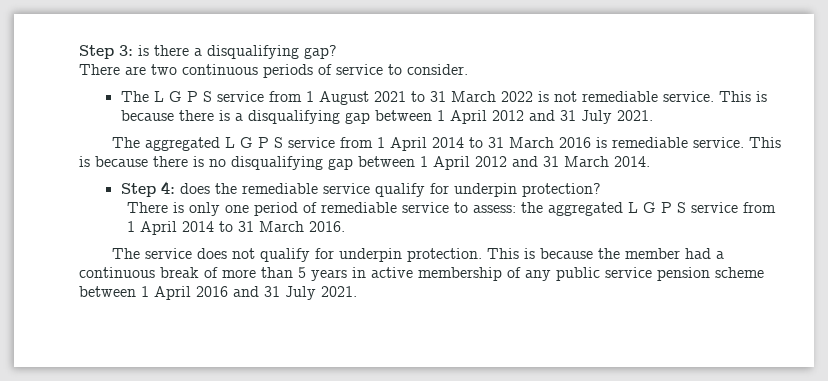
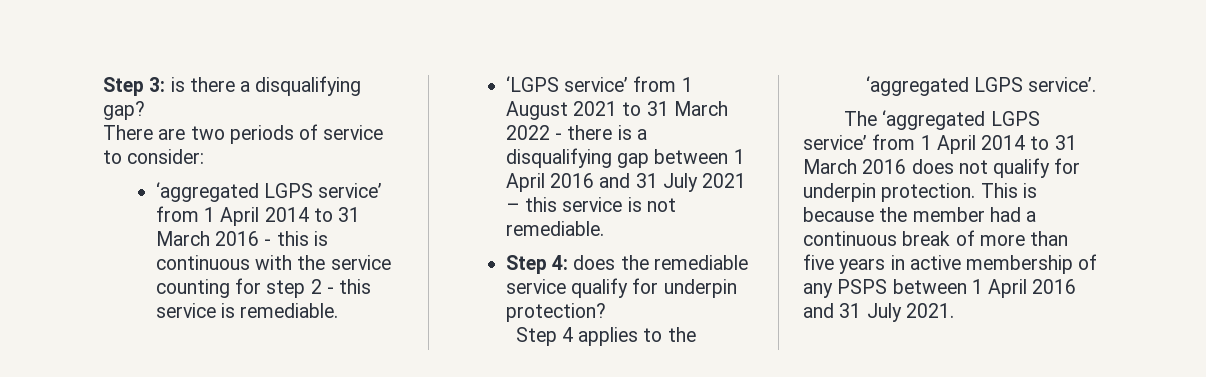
- There are two continuous periods of service to consider.
- The L G P S service from 1 August 2021 to 31 March 2022 is not remediable service. This is because there is a disqualifying gap between 1 April 2012 and 31 July 2021.
- The aggregated L G P S service from 1 April 2014 to 31 March 2016 is remediable service. This is because there is no disqualifying gap between 1 April 2012 and 31 March 2014.
+ There are two periods of service to consider:
+ ‘aggregated LGPS service’ from 1 April 2014 to 31 March 2016 - this is continuous with the service counting for step 2 - this service is remediable.
+ ‘LGPS service’ from 1 August 2021 to 31 March 2022 - there is a disqualifying gap between 1 April 2016 and 31 July 2021 – this service is not remediable.
- There is only one period of remediable service to assess: the aggregated L G P S service from 1 April 2014 to 31 March 2016.
- The service does not qualify for underpin protection.
+ Step 4 applies to the ‘aggregated LGPS service’.
+ The ‘aggregated LGPS service’ from 1 April 2014 to 31 March 2016 does not qualify for underpin protection.
- This is because the member had a continuous break of more than 5 years in active membership of any public service pension scheme between 1 April 2016 and 31 July 2021.
+ This is because the member had a continuous break of more than five years in active membership of any PSPS between 1 April 2016 and 31 July 2021.

